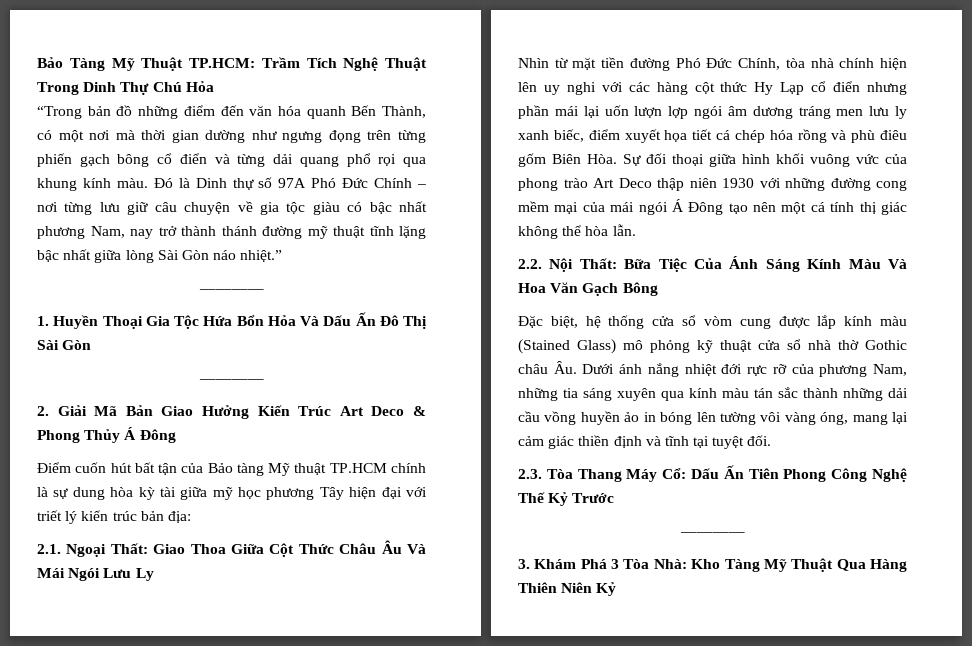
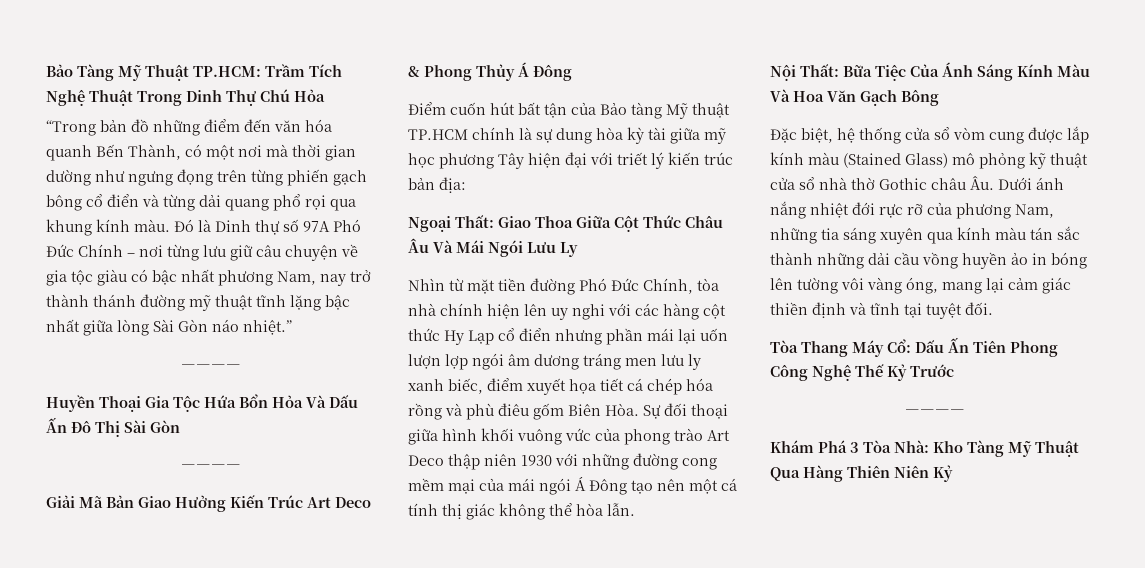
- 1. Huyền Thoại Gia Tộc Hứa Bổn Hỏa Và Dấu Ấn Đô Thị Sài Gòn
+ Huyền Thoại Gia Tộc Hứa Bổn Hỏa Và Dấu Ấn Đô Thị Sài Gòn
- 2. Giải Mã Bản Giao Hưởng Kiến Trúc Art Deco & Phong Thủy Á Đông
+ Giải Mã Bản Giao Hưởng Kiến Trúc Art Deco & Phong Thủy Á Đông
- 2.1. Ngoại Thất: Giao Thoa Giữa Cột Thức Châu Âu Và Mái Ngói Lưu Ly
+ Ngoại Thất: Giao Thoa Giữa Cột Thức Châu Âu Và Mái Ngói Lưu Ly
- 2.2. Nội Thất: Bữa Tiệc Của Ánh Sáng Kính Màu Và Hoa Văn Gạch Bông
+ Nội Thất: Bữa Tiệc Của Ánh Sáng Kính Màu Và Hoa Văn Gạch Bông
- 2.3. Tòa Thang Máy Cổ: Dấu Ấn Tiên Phong Công Nghệ Thế Kỷ Trước
+ Tòa Thang Máy Cổ: Dấu Ấn Tiên Phong Công Nghệ Thế Kỷ Trước
- 3. Khám Phá 3 Tòa Nhà: Kho Tàng Mỹ Thuật Qua Hàng Thiên Niên Kỷ
+ Khám Phá 3 Tòa Nhà: Kho Tàng Mỹ Thuật Qua Hàng Thiên Niên Kỷ

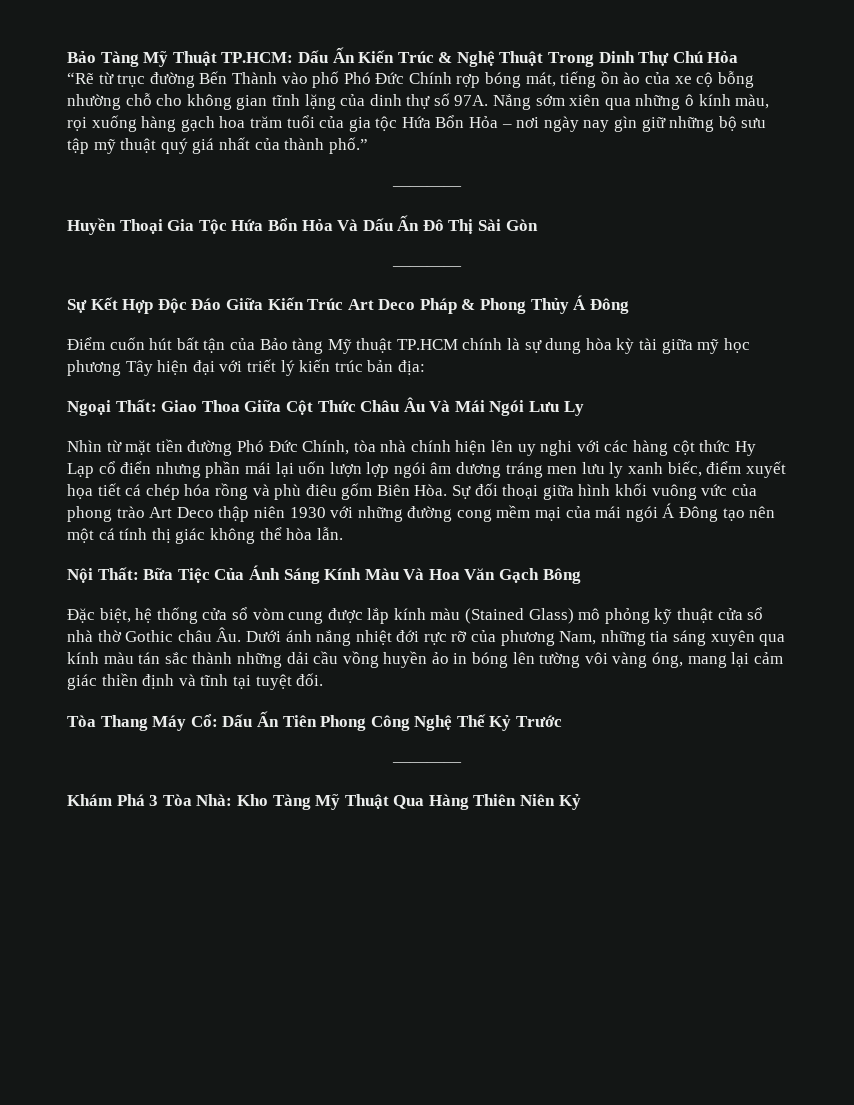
- Bảo Tàng Mỹ Thuật TP.HCM: Trầm Tích Nghệ Thuật Trong Dinh Thự Chú Hỏa
+ Bảo Tàng Mỹ Thuật TP.HCM: Dấu Ấn Kiến Trúc & Nghệ Thuật Trong Dinh Thự Chú Hỏa
- “Trong bản đồ những điểm đến văn hóa quanh Bến Thành, có một nơi mà thời gian dường như ngưng đọng trên từng phiến gạch bông cổ điển và từng dải quang phổ rọi qua khung kính màu. Đó là Dinh thự số 97A Phó Đức Chính – nơi từng lưu giữ câu chuyện về gia tộc giàu có bậc nhất phương Nam, nay trở thành thánh đường mỹ thuật tĩnh lặng bậc nhất giữa lòng Sài Gòn náo nhiệt.”
+ “Rẽ từ trục đường Bến Thành vào phố Phó Đức Chính rợp bóng mát, tiếng ồn ào của xe cộ bỗng nhường chỗ cho không gian tĩnh lặng của dinh thự số 97A. Nắng sớm xiên qua những ô kính màu, rọi xuống hàng gạch hoa trăm tuổi của gia tộc Hứa Bổn Hỏa – nơi ngày nay gìn giữ những bộ sưu tập mỹ thuật quý giá nhất của thành phố.”
- Giải Mã Bản Giao Hưởng Kiến Trúc Art Deco & Phong Thủy Á Đông
+ Sự Kết Hợp Độc Đáo Giữa Kiến Trúc Art Deco Pháp & Phong Thủy Á Đông

